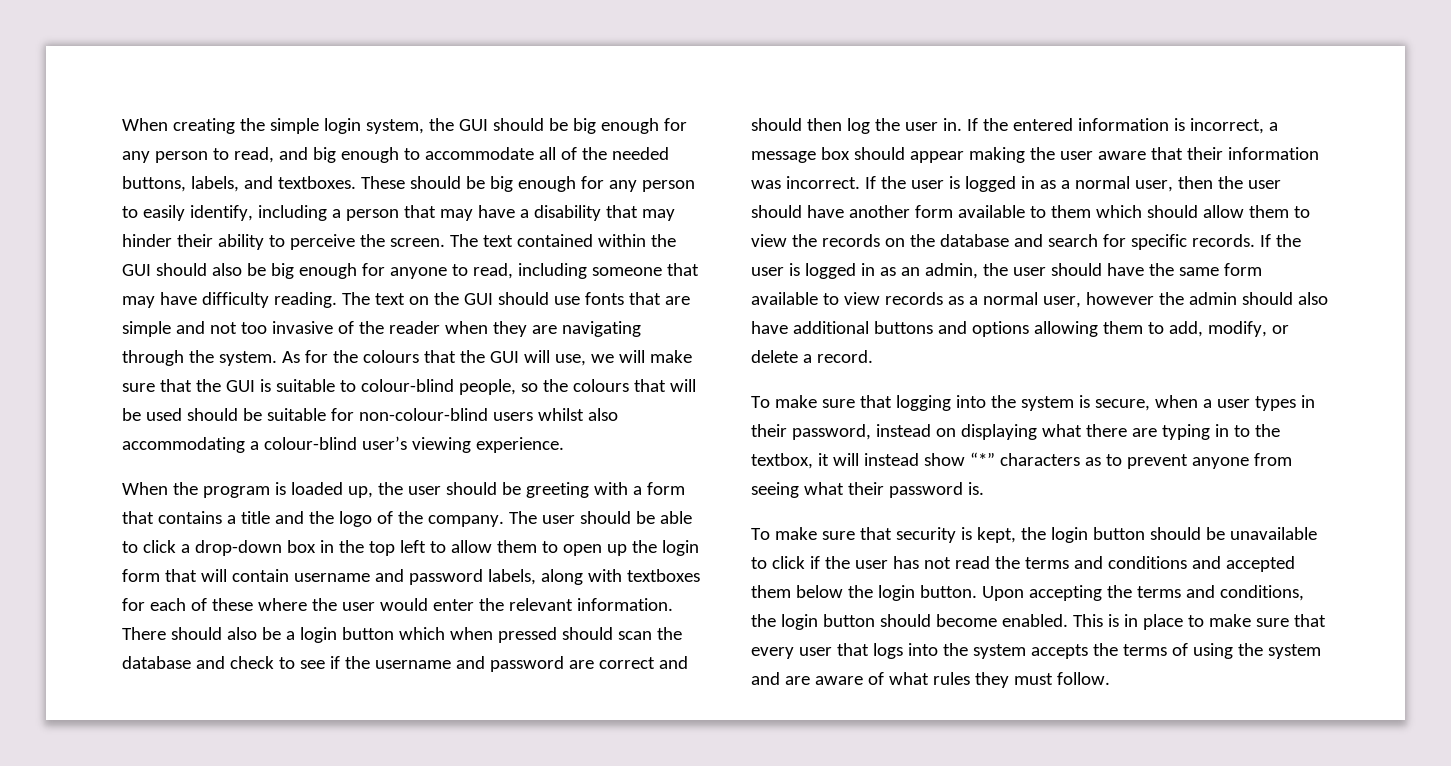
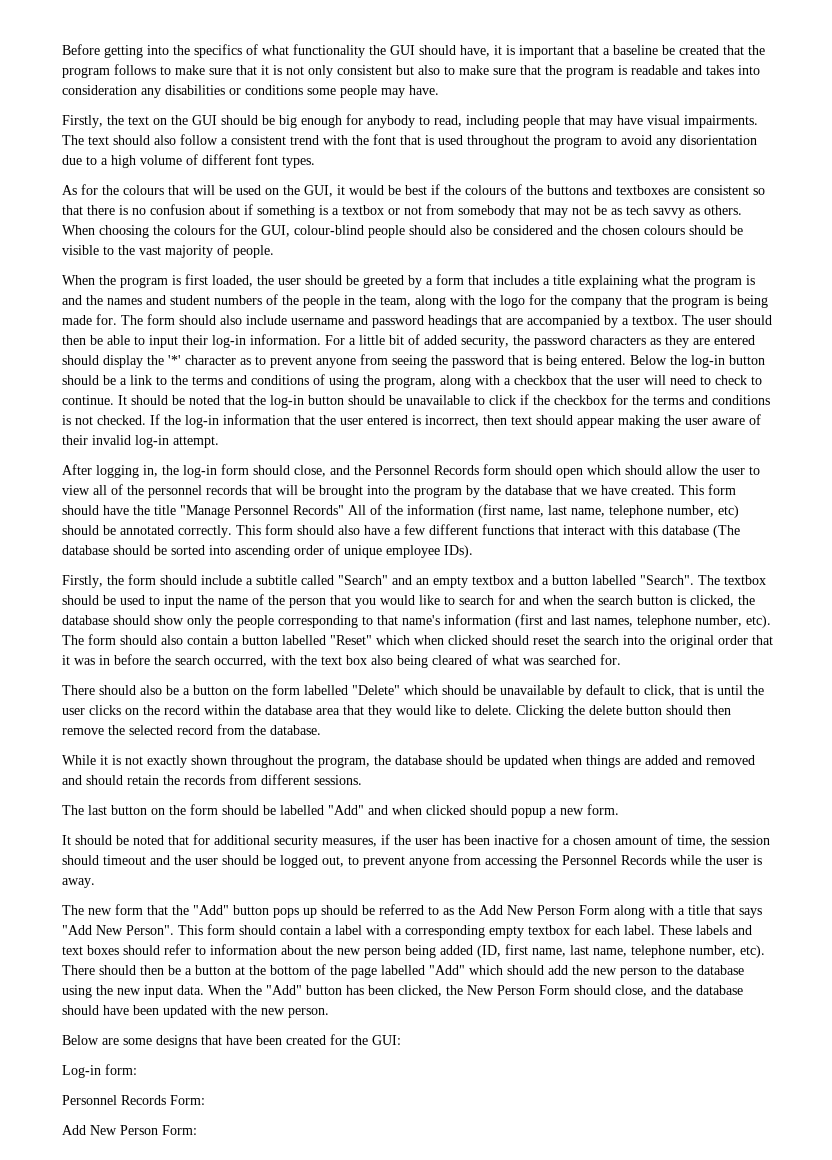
- When creating the simple login system, the GUI should be big enough for any person to read, and big enough to accommodate all of the needed buttons, labels, and textboxes. These should be big enough for any person to easily identify, including a person that may have a disability that may hinder their ability to perceive the screen. The text contained within the GUI should also be big enough for anyone to read, including someone that may have difficulty reading. The text on the GUI should use fonts that are simple and not too invasive of the reader when they are navigating through the system. As for the colours that the GUI will use, we will make sure that the GUI is suitable to colour-blind people, so the colours that will be used should be suitable for non-colour-blind users whilst also accommodating a colour-blind user’s viewing experience.
+ Before getting into the specifics of what functionality the GUI should have, it is important that a baseline be created that the program follows to make sure that it is not only consistent but also to make sure that the program is readable and takes into consideration any disabilities or conditions some people may have.
+ Firstly, the text on the GUI should be big enough for anybody to read, including people that may have visual impairments. The text should also follow a consistent trend with the font that is used throughout the program to avoid any disorientation due to a high volume of different font types.
+ As for the colours that will be used on the GUI, it would be best if the colours of the buttons and textboxes are consistent so that there is no confusion about if something is a textbox or not from somebody that may not be as tech savvy as others. When choosing the colours for the GUI, colour-blind people should also be considered and the chosen colours should be visible to the vast majority of people.
- When the program is loaded up, the user should be greeting with a form that contains a title and the logo of the company.
+ When the program is first loaded, the user should be greeted by a form that includes a title explaining what the program is and the names and student numbers of the people in the team, along with the logo for the company that the program is being made for. The form should also include username and password headings that are accompanied by a textbox.
- The user should be able to click a drop-down box in the top left to allow them to open up the login form that will contain username and password labels, along with textboxes for each of these where the user would enter the relevant information. There should also be a login button which when pressed should scan the database and check to see if the username and password are correct and should then log the user in. If the entered information is incorrect, a message box should appear making the user aware that their information was incorrect. If the user is logged in as a normal user, then the user should have another form available to them which should allow them to view the records on the database and search for specific records. If the user is logged in as an admin, the user should have the same form available to view records as a normal user, however the admin should also have additional buttons and options allowing them to add, modify, or delete a record.
- To make sure that logging into the system is secure, when a user types in their password, instead on displaying what there are typing in to the textbox, it will instead show “*” characters as to prevent anyone from seeing what their password is.
- To make sure that security is kept, the login button should be unavailable to click if the user has not read the terms and conditions and accepted them below the login button. Upon accepting the terms and conditions, the login button should become enabled. This is in place to make sure that every user that logs into the system accepts the terms of using the system and are aware of what rules they must follow.
+ The user should then be able to input their log-in information. For a little bit of added security, the password characters as they are entered should display the '*' character as to prevent anyone from seeing the password that is being entered. Below the log-in button should be a link to the terms and conditions of using the program, along with a checkbox that the user will need to check to continue. It should be noted that the log-in button should be unavailable to click if the checkbox for the terms and conditions is not checked. If the log-in information that the user entered is incorrect, then text should appear making the user aware of their invalid log-in attempt.
+ After logging in, the log-in form should close, and the Personnel Records form should open which should allow the user to view all of the personnel records that will be brought into the program by the database that we have created. This form should have the title "Manage Personnel Records" All of the information (first name, last name, telephone number, etc) should be annotated correctly. This form should also have a few different functions that interact with this database (The database should be sorted into ascending order of unique employee IDs).
+ Firstly, the form should include a subtitle called "Search" and an empty textbox and a button labelled "Search". The textbox should be used to input the name of the person that you would like to search for and when the search button is clicked, the database should show only the people corresponding to that name's information (first and last names, telephone number, etc). The form should also contain a button labelled "Reset" which when clicked should reset the search into the original order that it was in before the search occurred, with the text box also being cleared of what was searched for.
+ There should also be a button on the form labelled "Delete" which should be unavailable by default to click, that is until the user clicks on the record within the database area that they would like to delete. Clicking the delete button should then remove the selected record from the database.
+ While it is not exactly shown throughout the program, the database should be updated when things are added and removed and should retain the records from different sessions.
+ The last button on the form should be labelled "Add" and when clicked should popup a new form.
+ It should be noted that for additional security measures, if the user has been inactive for a chosen amount of time, the session should timeout and the user should be logged out, to prevent anyone from accessing the Personnel Records while the user is away.
+ The new form that the "Add" button pops up should be referred to as the Add New Person Form along with a title that says "Add New Person". This form should contain a label with a corresponding empty textbox for each label. These labels and text boxes should refer to information about the new person being added (ID, first name, last name, telephone number, etc). There should then be a button at the bottom of the page labelled "Add" which should add the new person to the database using the new input data. When the "Add" button has been clicked, the New Person Form should close, and the database should have been updated with the new person.
+ Below are some designs that have been created for the GUI:
+ Log-in form:
+ Personnel Records Form:
+ Add New Person Form:

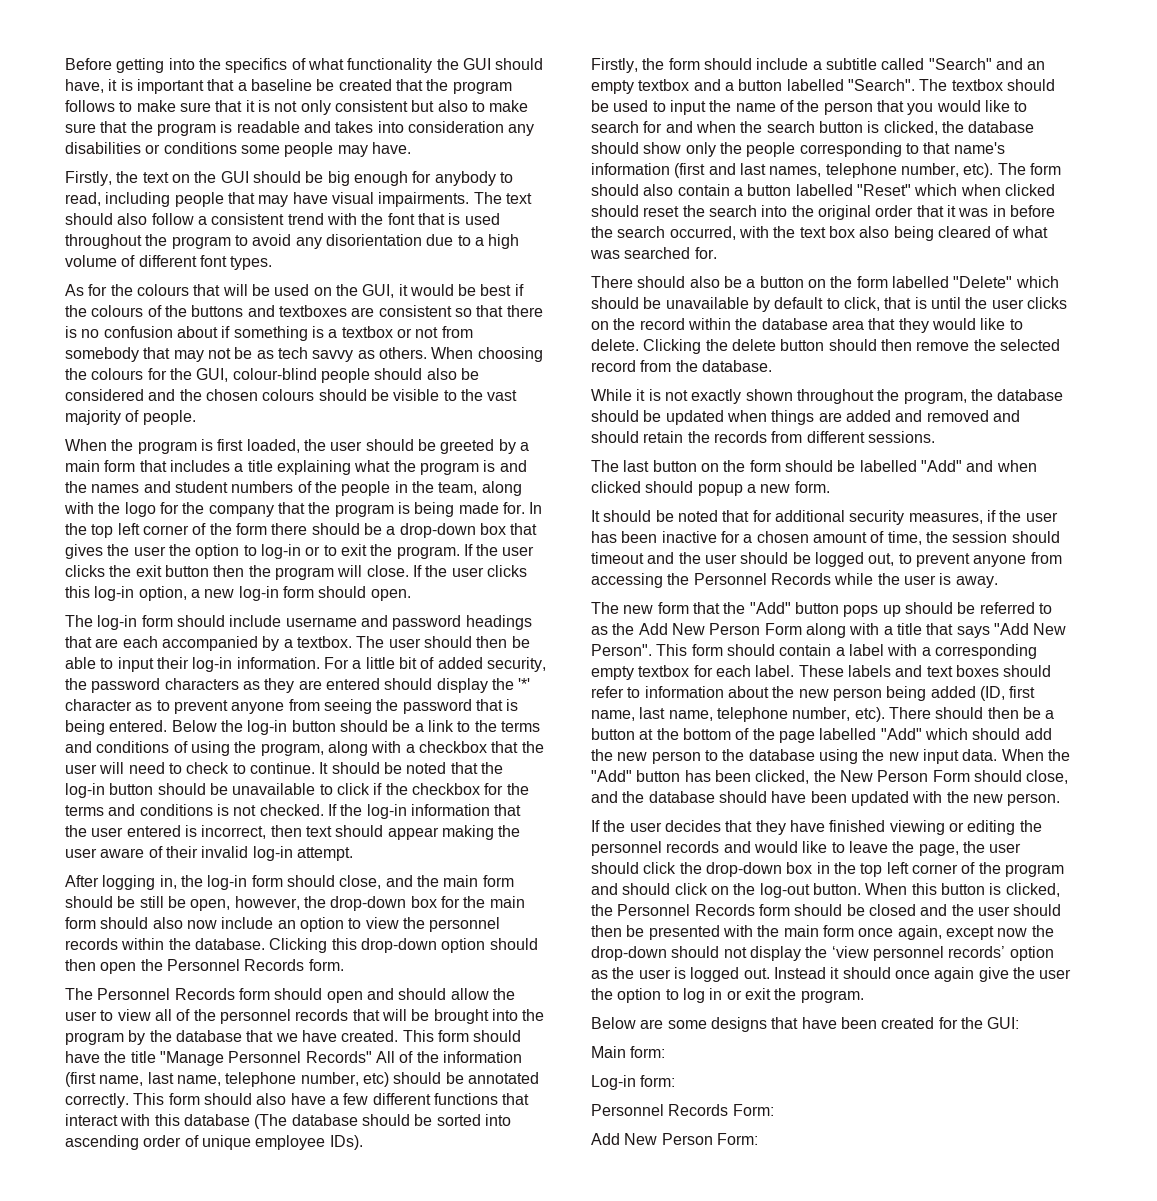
- When the program is first loaded, the user should be greeted by a form that includes a title explaining what the program is and the names and student numbers of the people in the team, along with the logo for the company that the program is being made for.
+ When the program is first loaded, the user should be greeted by a main form that includes a title explaining what the program is and the names and student numbers of the people in the team, along with the logo for the company that the program is being made for.
- The form should also include username and password headings that are accompanied by a textbox.
+ In the top left corner of the form there should be a drop-down box that gives the user the option to log-in or to exit the program. If the user clicks the exit button then the program will close. If the user clicks this log-in option, a new log-in form should open.
+ The log-in form should include username and password headings that are each accompanied by a textbox.
- After logging in, the log-in form should close, and the Personnel Records form should open which should allow the user to view all of the personnel records that will be brought into the program by the database that we have created.
+ After logging in, the log-in form should close, and the main form should be still be open, however, the drop-down box for the main form should also now include an option to view the personnel records within the database. Clicking this drop-down option should then open the Personnel Records form.
+ The Personnel Records form should open and should allow the user to view all of the personnel records that will be brought into the program by the database that we have created.
+ If the user decides that they have finished viewing or editing the personnel records and would like to leave the page, the user should click the drop-down box in the top left corner of the program and should click on the log-out button. When this button is clicked, the Personnel Records form should be closed and the user should then be presented with the main form once again, except now the drop-down should not display the ‘view personnel records’ option as the user is logged out. Instead it should once again give the user the option to log in or exit the program.
+ Main form:

